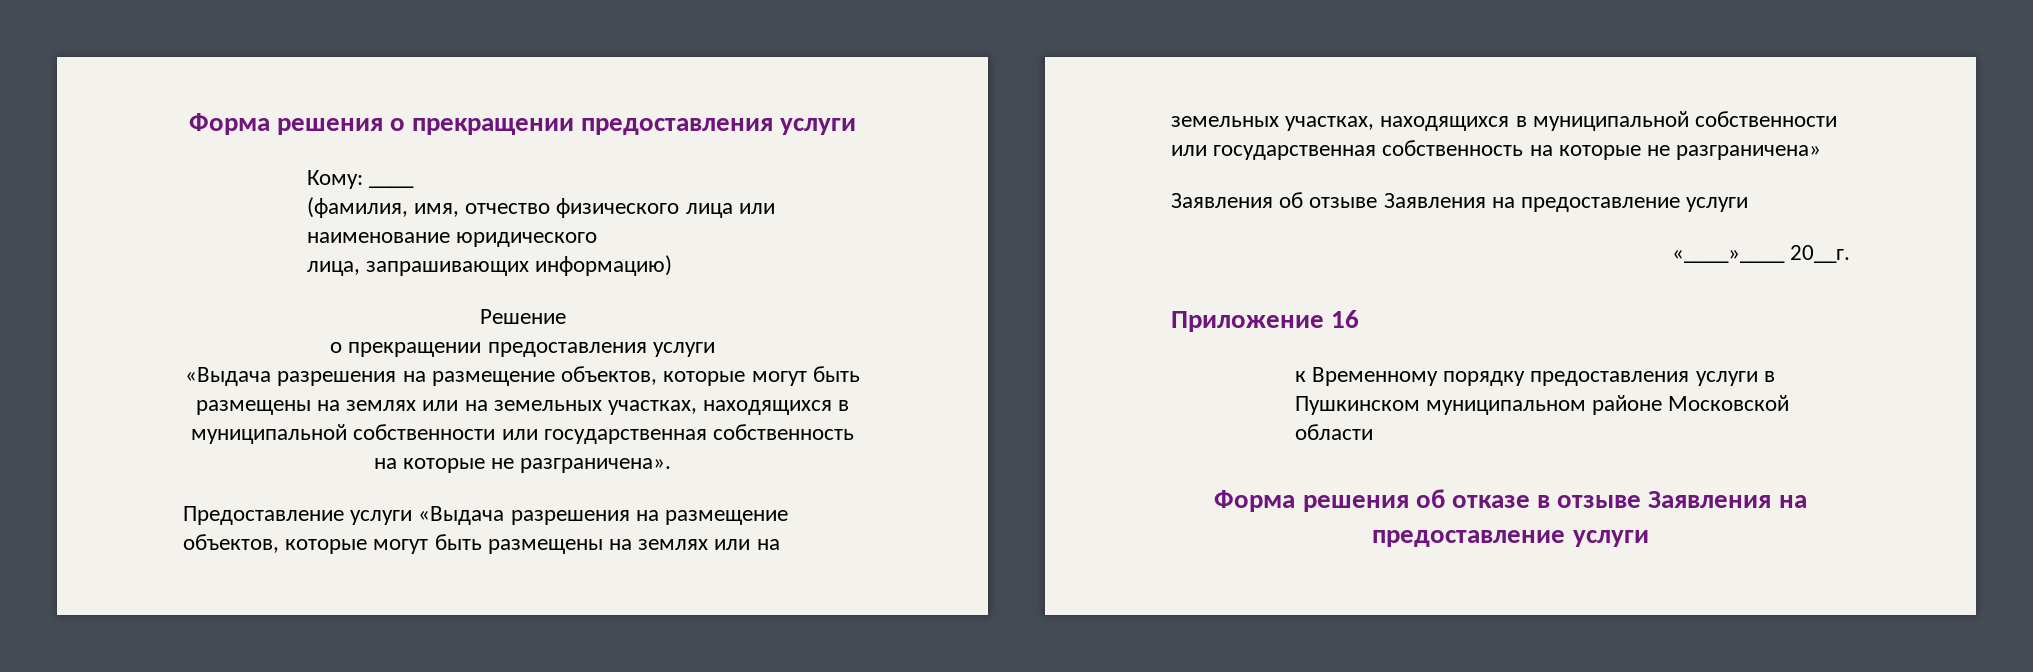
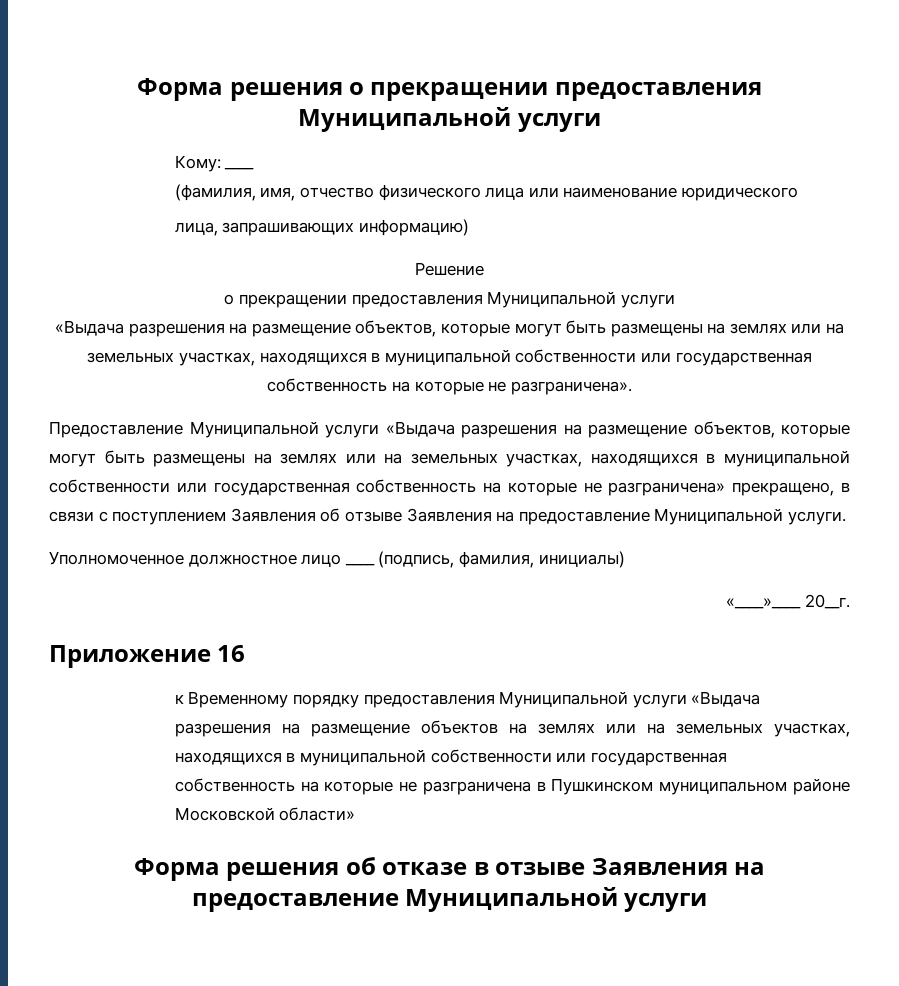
- Форма решения о прекращении предоставления услуги
+ Форма решения о прекращении предоставления Муниципальной услуги
  Решение
- о прекращении предоставления услуги
+ о прекращении предоставления Муниципальной услуги
- Предоставление услуги «Выдача разрешения на размещение объектов, которые могут быть размещены на землях или на земельных участках, находящихся в муниципальной собственности или государственная собственность на которые не разграничена»
- Заявления об отзыве Заявления на предоставление услуги
+ Предоставление Муниципальной услуги «Выдача разрешения на размещение объектов, которые могут быть размещены на землях или на земельных участках, находящихся в муниципальной собственности или государственная собственность на которые не разграничена» прекращено, в связи с поступлением Заявления об отзыве Заявления на предоставление Муниципальной услуги.
+ Уполномоченное должностное лицо ____ (подпись, фамилия, инициалы)
- к Временному порядку предоставления услуги в Пушкинском муниципальном районе Московской области
+ к Временному порядку предоставления Муниципальной услуги «Выдача разрешения на размещение объектов на землях или на земельных участках, находящихся в муниципальной собственности или государственная собственность на которые не разграничена в Пушкинском муниципальном районе Московской области»
- Форма решения об отказе в отзыве Заявления на предоставление услуги
+ Форма решения об отказе в отзыве Заявления на предоставление Муниципальной услуги

